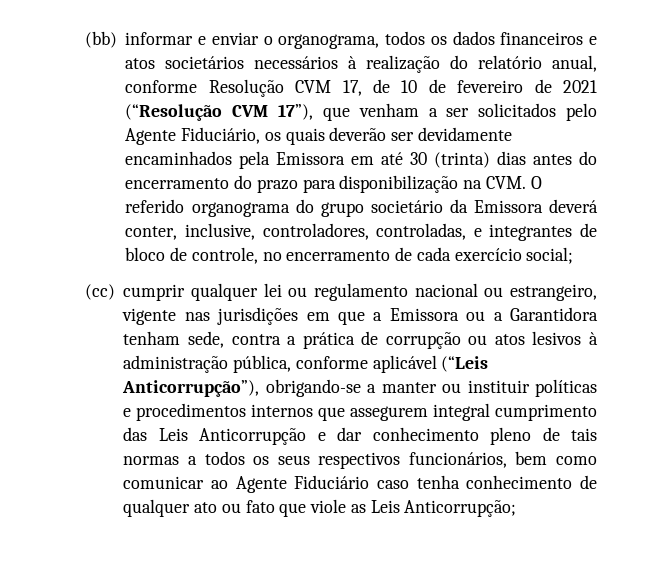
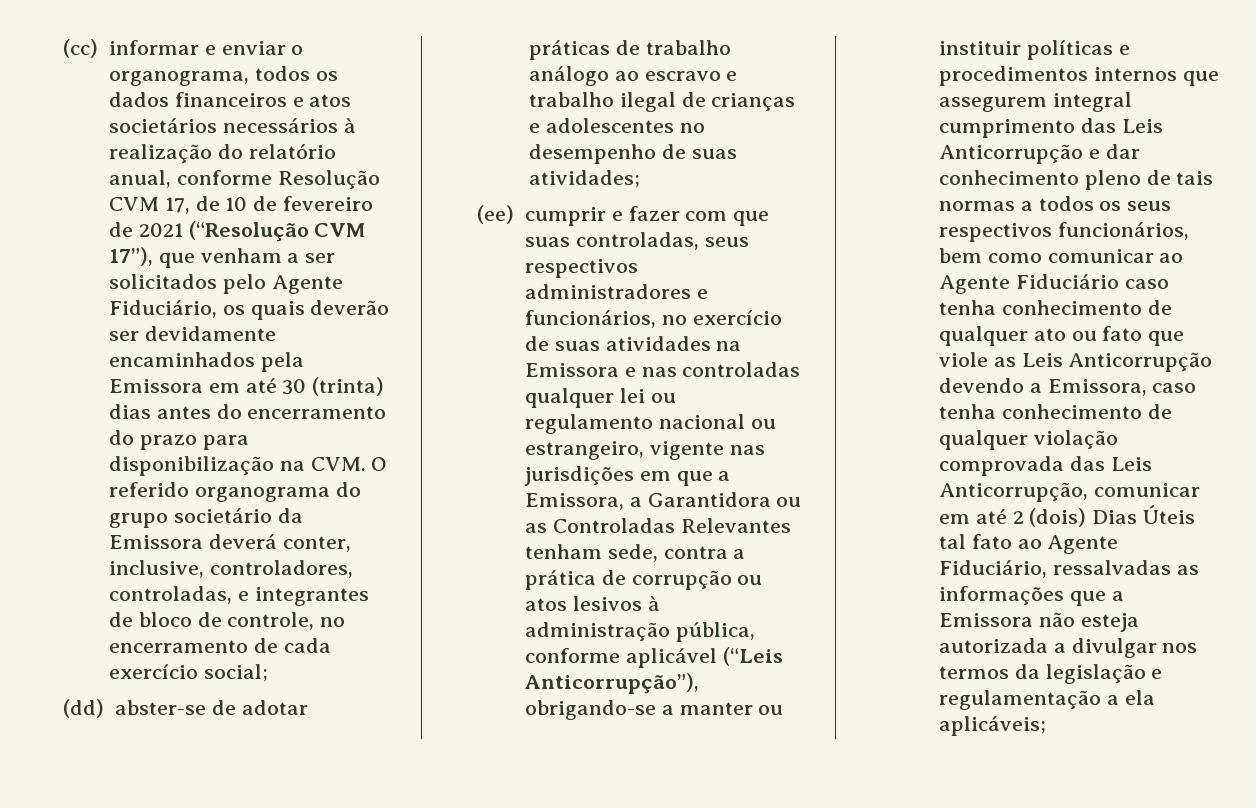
- (bb) informar e enviar o organograma, todos os dados financeiros e atos societários necessários à realização do relatório anual, conforme Resolução CVM 17, de 10 de fevereiro de 2021 (“Resolução CVM 17”), que venham a ser solicitados pelo Agente Fiduciário, os quais deverão ser devidamente encaminhados pela Emissora em até 30 (trinta) dias antes do encerramento do prazo para disponibilização na CVM. O referido organograma do grupo societário da Emissora deverá conter, inclusive, controladores, controladas, e integrantes de bloco de controle, no encerramento de cada exercício social;
+ (cc) informar e enviar o organograma, todos os dados financeiros e atos societários necessários à realização do relatório anual, conforme Resolução CVM 17, de 10 de fevereiro de 2021 (“Resolução CVM 17”), que venham a ser solicitados pelo Agente Fiduciário, os quais deverão ser devidamente encaminhados pela Emissora em até 30 (trinta) dias antes do encerramento do prazo para disponibilização na CVM. O referido organograma do grupo societário da Emissora deverá conter, inclusive, controladores, controladas, e integrantes de bloco de controle, no encerramento de cada exercício social;
- (cc) cumprir qualquer lei ou regulamento nacional ou estrangeiro, vigente nas jurisdições em que a Emissora ou a Garantidora tenham sede, contra a prática de corrupção ou atos lesivos à administração pública, conforme aplicável (“Leis Anticorrupção”), obrigando-se a manter ou instituir políticas e procedimentos internos que assegurem integral cumprimento das Leis Anticorrupção e dar conhecimento pleno de tais normas a todos os seus respectivos funcionários, bem como comunicar ao Agente Fiduciário caso tenha conhecimento de qualquer ato ou fato que viole as Leis Anticorrupção;
+ (dd) abster-se de adotar práticas de trabalho análogo ao escravo e trabalho ilegal de crianças e adolescentes no desempenho de suas atividades;
+ (ee) cumprir e fazer com que suas controladas, seus respectivos administradores e funcionários, no exercício de suas atividades na Emissora e nas controladas qualquer lei ou regulamento nacional ou estrangeiro, vigente nas jurisdições em que a Emissora, a Garantidora ou as Controladas Relevantes tenham sede, contra a prática de corrupção ou atos lesivos à administração pública, conforme aplicável (“Leis Anticorrupção”), obrigando-se a manter ou instituir políticas e procedimentos internos que assegurem integral cumprimento das Leis Anticorrupção e dar conhecimento pleno de tais normas a todos os seus respectivos funcionários, bem como comunicar ao Agente Fiduciário caso tenha conhecimento de qualquer ato ou fato que viole as Leis Anticorrupção devendo a Emissora, caso tenha conhecimento de qualquer violação comprovada das Leis Anticorrupção, comunicar em até 2 (dois) Dias Úteis tal fato ao Agente Fiduciário, ressalvadas as informações que a Emissora não esteja autorizada a divulgar nos termos da legislação e regulamentação a ela aplicáveis;

